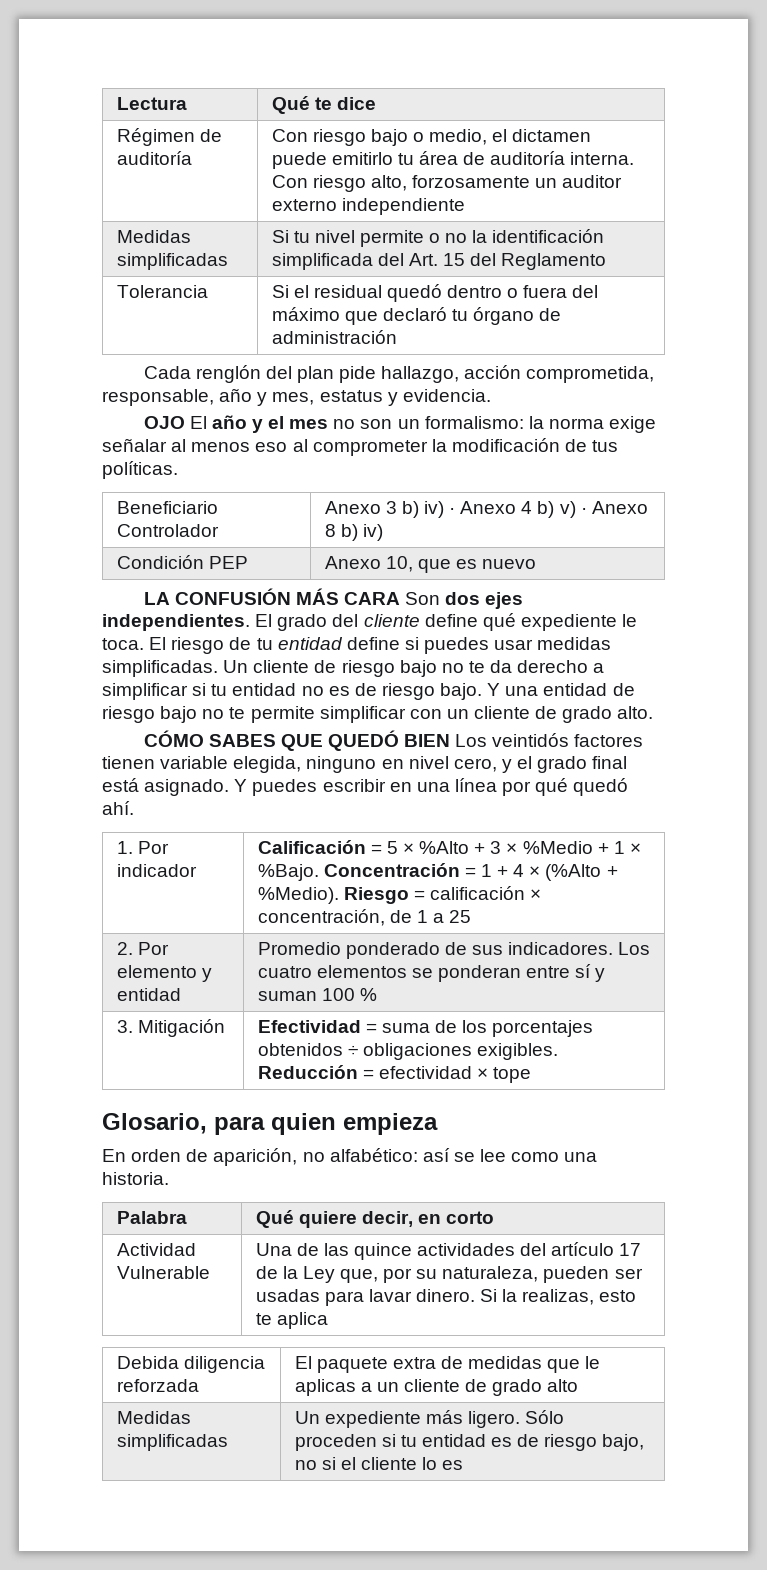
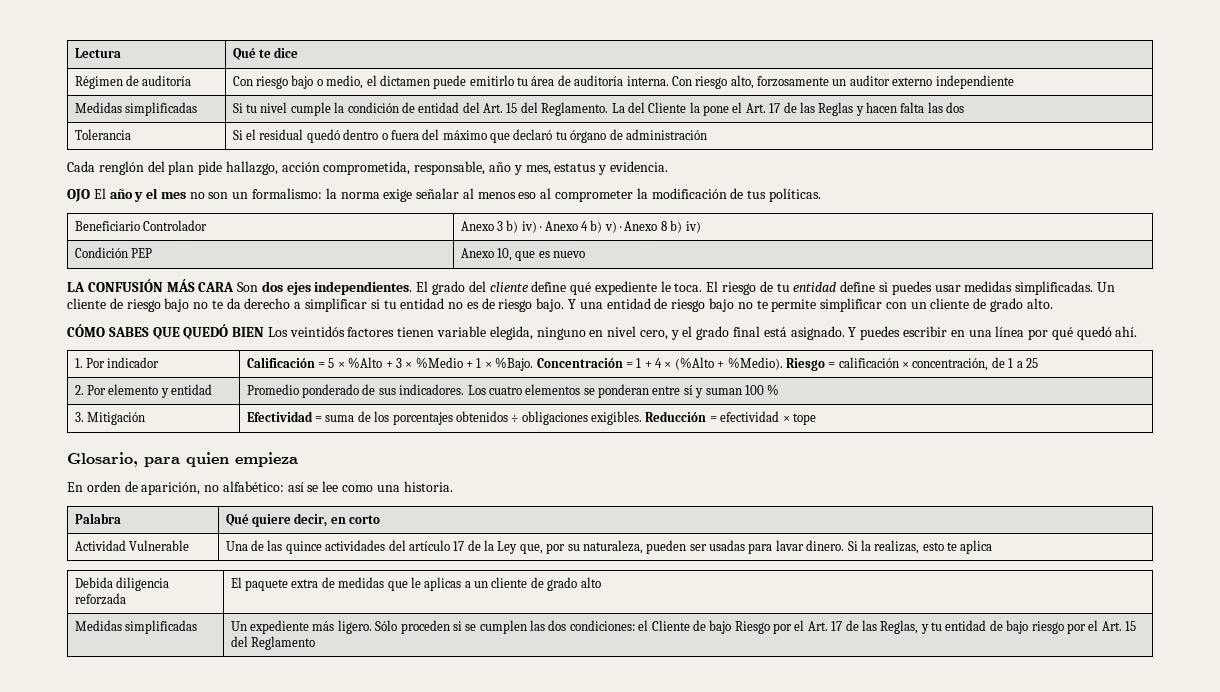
- Medidas simplificadas | Si tu nivel permite o no la identificación simplificada del Art. 15 del Reglamento
+ Medidas simplificadas | Si tu nivel cumple la condición de entidad del Art. 15 del Reglamento. La del Cliente la pone el Art. 17 de las Reglas y hacen falta las dos
- Medidas simplificadas | Un expediente más ligero. Sólo proceden si tu entidad es de riesgo bajo, no si el cliente lo es
+ Medidas simplificadas | Un expediente más ligero. Sólo proceden si se cumplen las dos condiciones: el Cliente de bajo Riesgo por el Art. 17 de las Reglas, y tu entidad de bajo riesgo por el Art. 15 del Reglamento

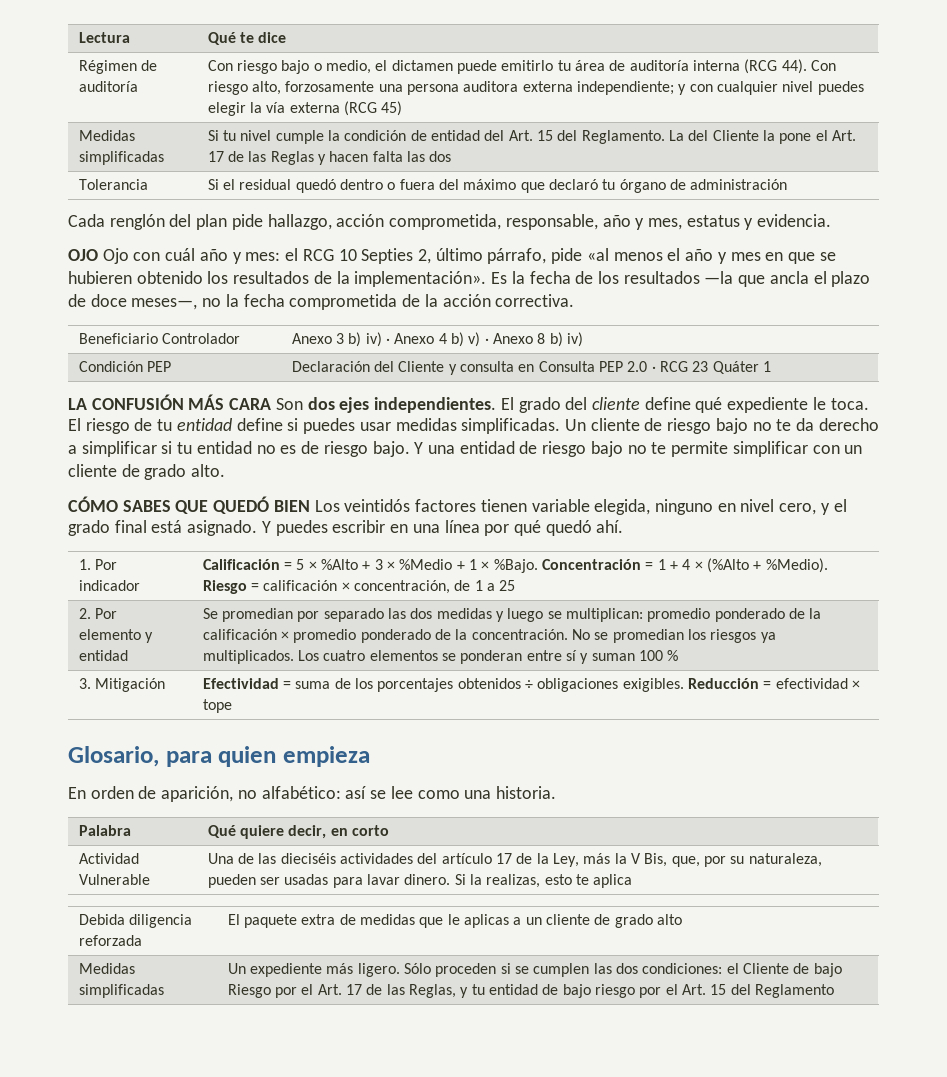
- Régimen de auditoría | Con riesgo bajo o medio, el dictamen puede emitirlo tu área de auditoría interna. Con riesgo alto, forzosamente un auditor externo independiente
+ Régimen de auditoría | Con riesgo bajo o medio, el dictamen puede emitirlo tu área de auditoría interna (RCG 44). Con riesgo alto, forzosamente una persona auditora externa independiente; y con cualquier nivel puedes elegir la vía externa (RCG 45)
- OJO El año y el mes no son un formalismo: la norma exige señalar al menos eso al comprometer la modificación de tus políticas.
+ OJO Ojo con cuál año y mes: el RCG 10 Septies 2, último párrafo, pide «al menos el año y mes en que se hubieren obtenido los resultados de la implementación». Es la fecha de los resultados —la que ancla el plazo de doce meses—, no la fecha comprometida de la acción correctiva.
- Condición PEP | Anexo 10, que es nuevo
+ Condición PEP | Declaración del Cliente y consulta en Consulta PEP 2.0 · RCG 23 Quáter 1
- Promedio ponderado de sus indicadores.
+ Se promedian por separado las dos medidas y luego se multiplican: promedio ponderado de la calificación × promedio ponderado de la concentración. No se promedian los riesgos ya multiplicados.
- Actividad Vulnerable | Una de las quince actividades del artículo 17 de la Ley que, por su naturaleza, pueden ser usadas para lavar dinero. Si la realizas, esto te aplica
+ Actividad Vulnerable | Una de las dieciséis actividades del artículo 17 de la Ley, más la V Bis, que, por su naturaleza, pueden ser usadas para lavar dinero. Si la realizas, esto te aplica

